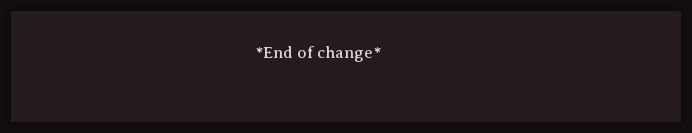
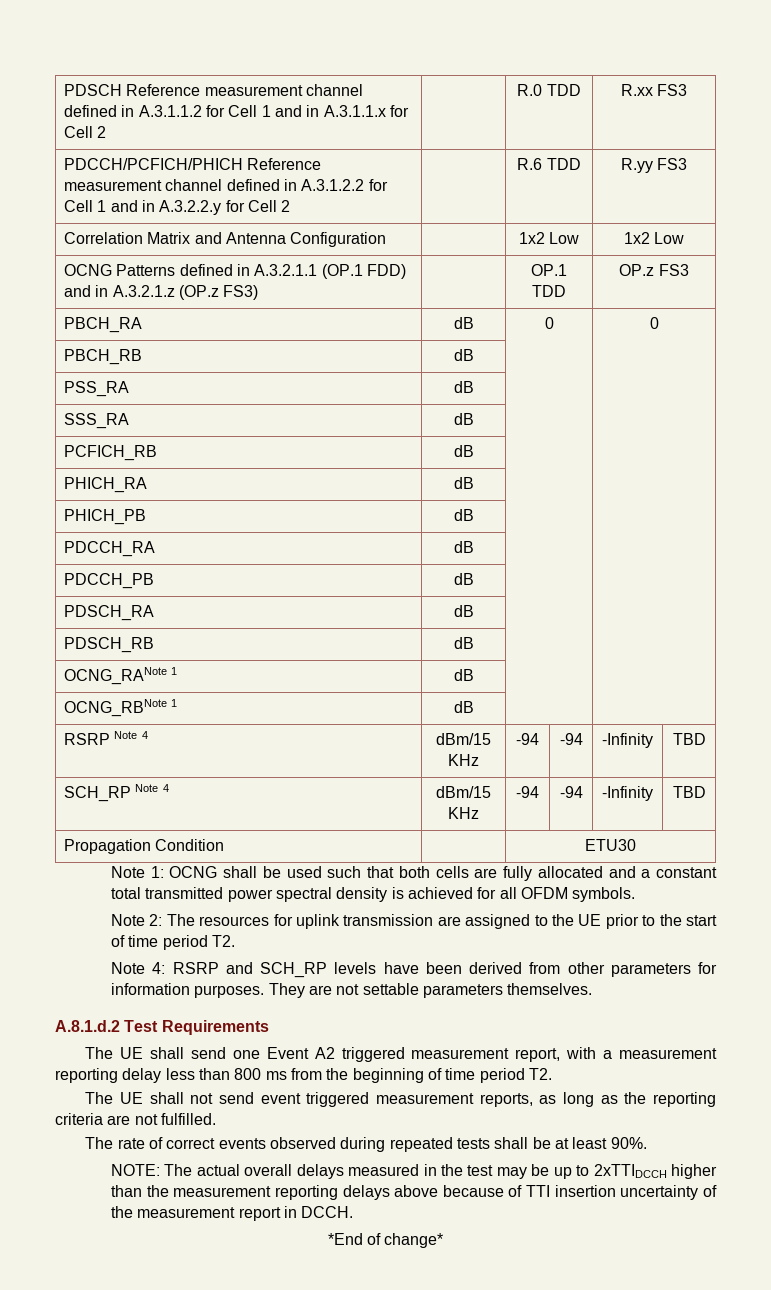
+ PDSCH Reference measurement channel defined in A.3.1.1.2 for Cell 1 and in A.3.1.1.x for Cell 2 | | R.0 TDD | R.xx FS3
+ PDCCH/PCFICH/PHICH Reference measurement channel defined in A.3.1.2.2 for Cell 1 and in A.3.2.2.y for Cell 2 | | R.6 TDD | R.yy FS3
+ Correlation Matrix and Antenna Configuration | | 1x2 Low | 1x2 Low
+ OCNG Patterns defined in A.3.2.1.1 (OP.1 FDD) and in A.3.2.1.z (OP.z FS3) | | OP.1 TDD | OP.z FS3
+ PBCH_RA | dB | 0 | 0
+ PBCH_RB | dB | |
+ PSS_RA | dB | |
+ SSS_RA | dB | |
+ PCFICH_RB | dB | |
+ PHICH_RA | dB | |
+ PHICH_PB | dB | |
+ PDCCH_RA | dB | |
+ PDCCH_PB | dB | |
+ PDSCH_RA | dB | |
+ PDSCH_RB | dB | |
+ OCNG_RANote 1 | dB | |
+ OCNG_RBNote 1 | dB | |
+ RSRP Note 4 | dBm/15 KHz | -94 | -94 | -Infinity | TBD
+ SCH_RP Note 4 | dBm/15 KHz | -94 | -94 | -Infinity | TBD
+ Propagation Condition | | ETU30
+ Note 1: OCNG shall be used such that both cells are fully allocated and a constant total transmitted power spectral density is achieved for all OFDM symbols.
+ Note 2: The resources for uplink transmission are assigned to the UE prior to the start of time period T2.
+ Note 4: RSRP and SCH_RP levels have been derived from other parameters for information purposes. They are not settable parameters themselves.
+ A.8.1.d.2 Test Requirements
+ The UE shall send one Event A2 triggered measurement report, with a measurement reporting delay less than 800 ms from the beginning of time period T2.
+ The UE shall not send event triggered measurement reports, as long as the reporting criteria are not fulfilled.
+ The rate of correct events observed during repeated tests shall be at least 90%.
+ NOTE: The actual overall delays measured in the test may be up to 2xTTIDCCH higher than the measurement reporting delays above because of TTI insertion uncertainty of the measurement report in DCCH.

